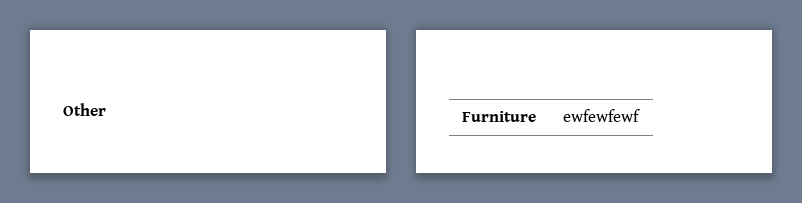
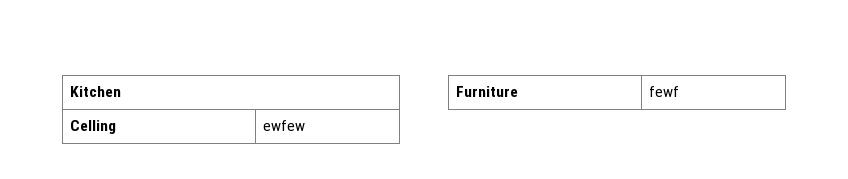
- Other
+ Kitchen
+ Celling | ewfew
- Furniture | ewfewfewf
+ Furniture | fewf

